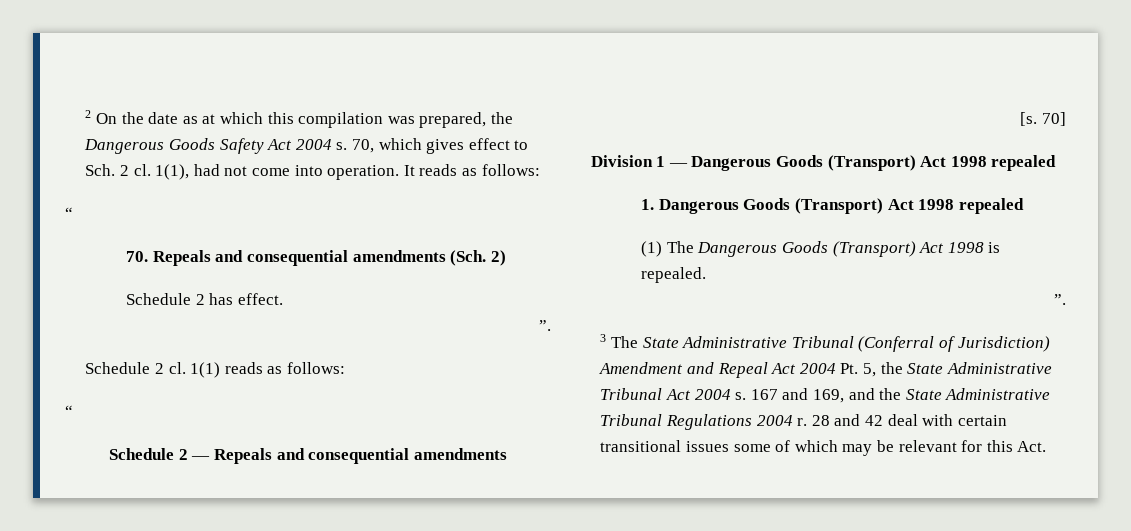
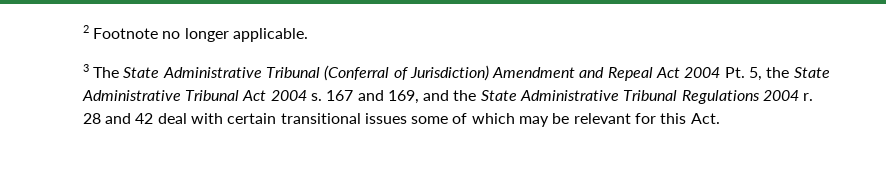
- 2 On the date as at which this compilation was prepared, the Dangerous Goods Safety Act 2004 s. 70, which gives effect to Sch. 2 cl. 1(1), had not come into operation. It reads as follows:
- “
- 70. Repeals and consequential amendments (Sch. 2)
- Schedule 2 has effect.
- ”.
- Schedule 2 cl. 1(1) reads as follows:
- “
- Schedule 2 — Repeals and consequential amendments
- [s. 70]
- Division 1 — Dangerous Goods (Transport) Act 1998 repealed
- 1. Dangerous Goods (Transport) Act 1998 repealed
- (1) The Dangerous Goods (Transport) Act 1998 is repealed.
- ”.
+ 2 Footnote no longer applicable.

